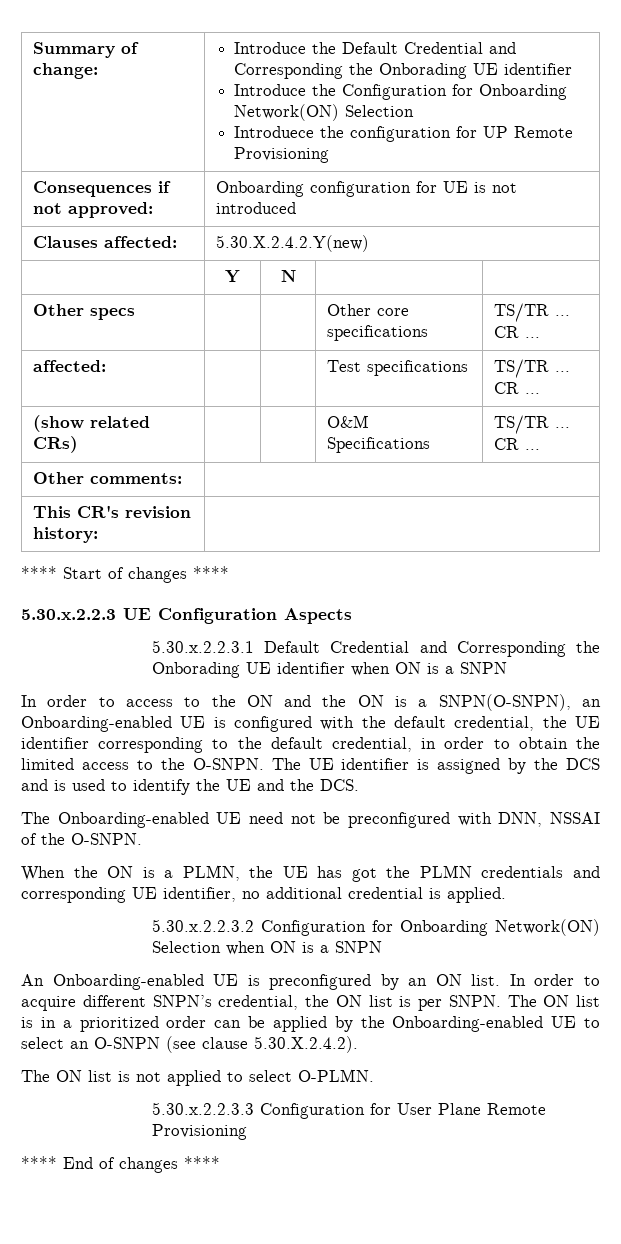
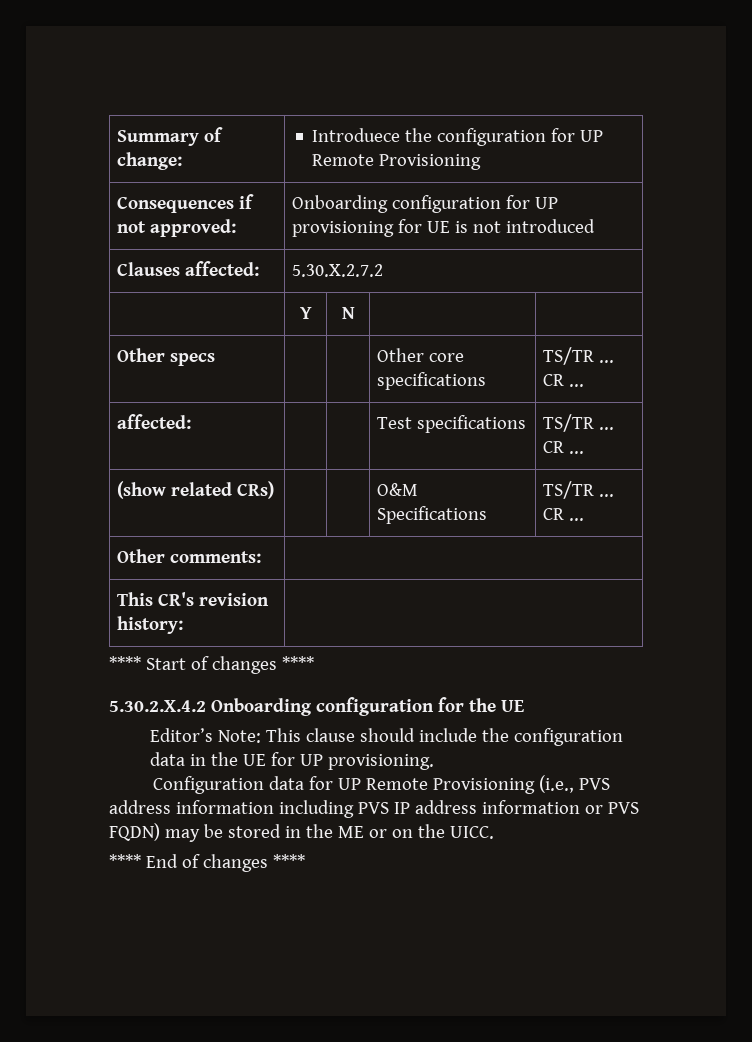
- Summary of change: | Introduce the Default Credential and Corresponding the Onborading UE identifier
- Introduce the Configuration for Onboarding Network(ON) Selection
- Introduece the configuration for UP Remote Provisioning
+ Summary of change: | Introduece the configuration for UP Remote Provisioning
- Consequences if not approved: | Onboarding configuration for UE is not introduced
+ Consequences if not approved: | Onboarding configuration for UP provisioning for UE is not introduced
- Clauses affected: | 5.30.X.2.4.2.Y(new)
+ Clauses affected: | 5.30.X.2.7.2
- 5.30.x.2.2.3 UE Configuration Aspects
- 5.30.x.2.2.3.1 Default Credential and Corresponding the Onborading UE identifier when ON is a SNPN
- In order to access to the ON and the ON is a SNPN(O-SNPN), an Onboarding-enabled UE is configured with the default credential, the UE identifier corresponding to the default credential, in order to obtain the limited access to the O-SNPN. The UE identifier is assigned by the DCS and is used to identify the UE and the DCS.
- The Onboarding-enabled UE need not be preconfigured with DNN, NSSAI of the O-SNPN.
- When the ON is a PLMN, the UE has got the PLMN credentials and corresponding UE identifier, no additional credential is applied.
- 5.30.x.2.2.3.2 Configuration for Onboarding Network(ON) Selection when ON is a SNPN
- An Onboarding-enabled UE is preconfigured by an ON list. In order to acquire different SNPN’s credential, the ON list is per SNPN. The ON list is in a prioritized order can be applied by the Onboarding-enabled UE to select an O-SNPN (see clause 5.30.X.2.4.2).
- The ON list is not applied to select O-PLMN.
- 5.30.x.2.2.3.3 Configuration for User Plane Remote Provisioning
+ 5.30.2.X.4.2 Onboarding configuration for the UE
+ Editor’s Note: This clause should include the configuration data in the UE for UP provisioning.
+ Configuration data for UP Remote Provisioning (i.e., PVS address information including PVS IP address information or PVS FQDN) may be stored in the ME or on the UICC.

